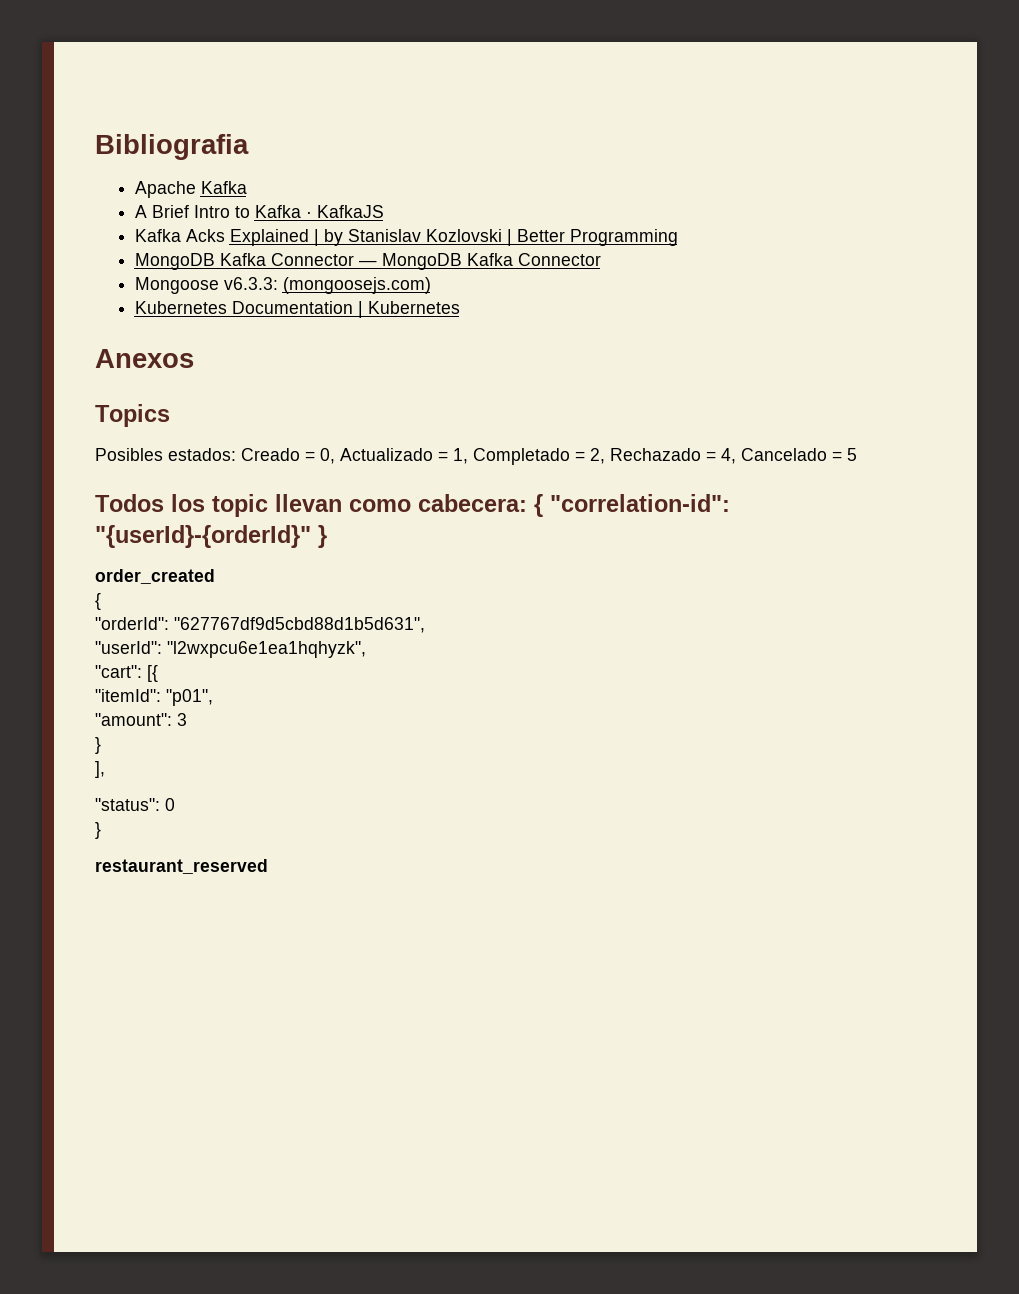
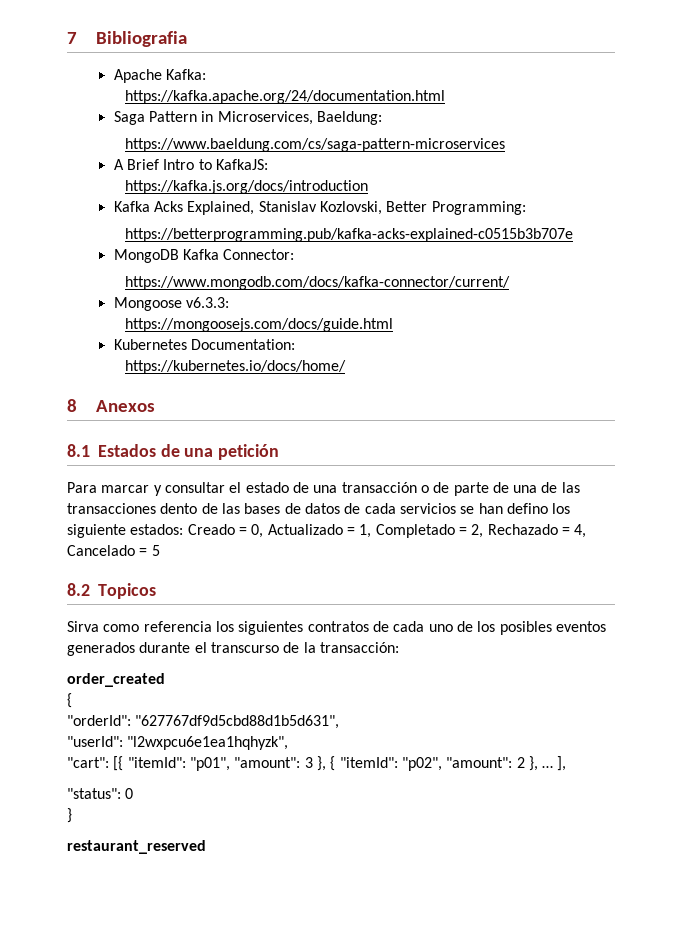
- Bibliografia
+ 7 Bibliografia
- Apache Kafka
+ Apache Kafka:
+ https://kafka.apache.org/24/documentation.html
+ Saga Pattern in Microservices, Baeldung:
+ https://www.baeldung.com/cs/saga-pattern-microservices
- A Brief Intro to Kafka · KafkaJS
+ A Brief Intro to KafkaJS:
+ https://kafka.js.org/docs/introduction
- Kafka Acks Explained | by Stanislav Kozlovski | Better Programming
- MongoDB Kafka Connector — MongoDB Kafka Connector
+ Kafka Acks Explained, Stanislav Kozlovski, Better Programming:
+ https://betterprogramming.pub/kafka-acks-explained-c0515b3b707e
+ MongoDB Kafka Connector:
+ https://www.mongodb.com/docs/kafka-connector/current/
- Mongoose v6.3.3: (mongoosejs.com)
- Kubernetes Documentation | Kubernetes
- Anexos
- Topics
- Posibles estados: Creado = 0, Actualizado = 1, Completado = 2, Rechazado = 4, Cancelado = 5
+ Mongoose v6.3.3:
+ https://mongoosejs.com/docs/guide.html
+ Kubernetes Documentation:
+ https://kubernetes.io/docs/home/
+ 8 Anexos
+ 8.1 Estados de una petición
+ Para marcar y consultar el estado de una transacción o de parte de una de las transacciones dento de las bases de datos de cada servicios se han defino los siguiente estados: Creado = 0, Actualizado = 1, Completado = 2, Rechazado = 4, Cancelado = 5
- Todos los topic llevan como cabecera: { "correlation-id": "{userId}-{orderId}" }
+ 8.2 Topicos
+ Sirva como referencia los siguientes contratos de cada uno de los posibles eventos generados durante el transcurso de la transacción:
- "cart": [{
- "itemId": "p01",
- "amount": 3
- }
- ],
+ "cart": [{ "itemId": "p01", "amount": 3 }, { "itemId": "p02", "amount": 2 }, … ],

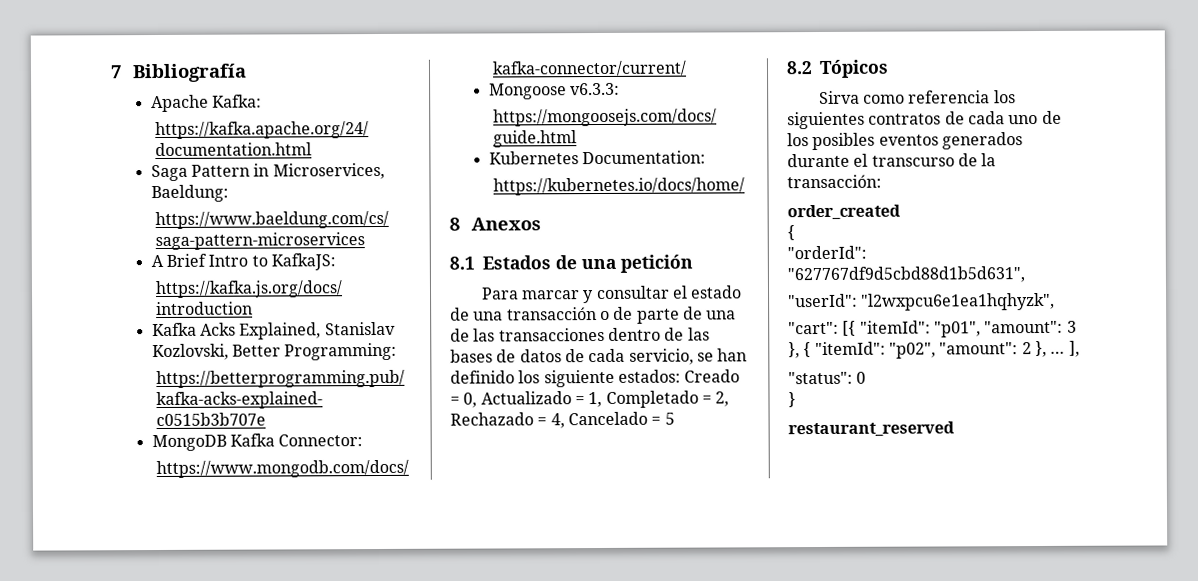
- 7 Bibliografia
+ 7 Bibliografía
- Para marcar y consultar el estado de una transacción o de parte de una de las transacciones dento de las bases de datos de cada servicios se han defino los siguiente estados: Creado = 0, Actualizado = 1, Completado = 2, Rechazado = 4, Cancelado = 5
+ Para marcar y consultar el estado de una transacción o de parte de una de las transacciones dentro de las bases de datos de cada servicio, se han definido los siguiente estados: Creado = 0, Actualizado = 1, Completado = 2, Rechazado = 4, Cancelado = 5
- 8.2 Topicos
+ 8.2 Tópicos

